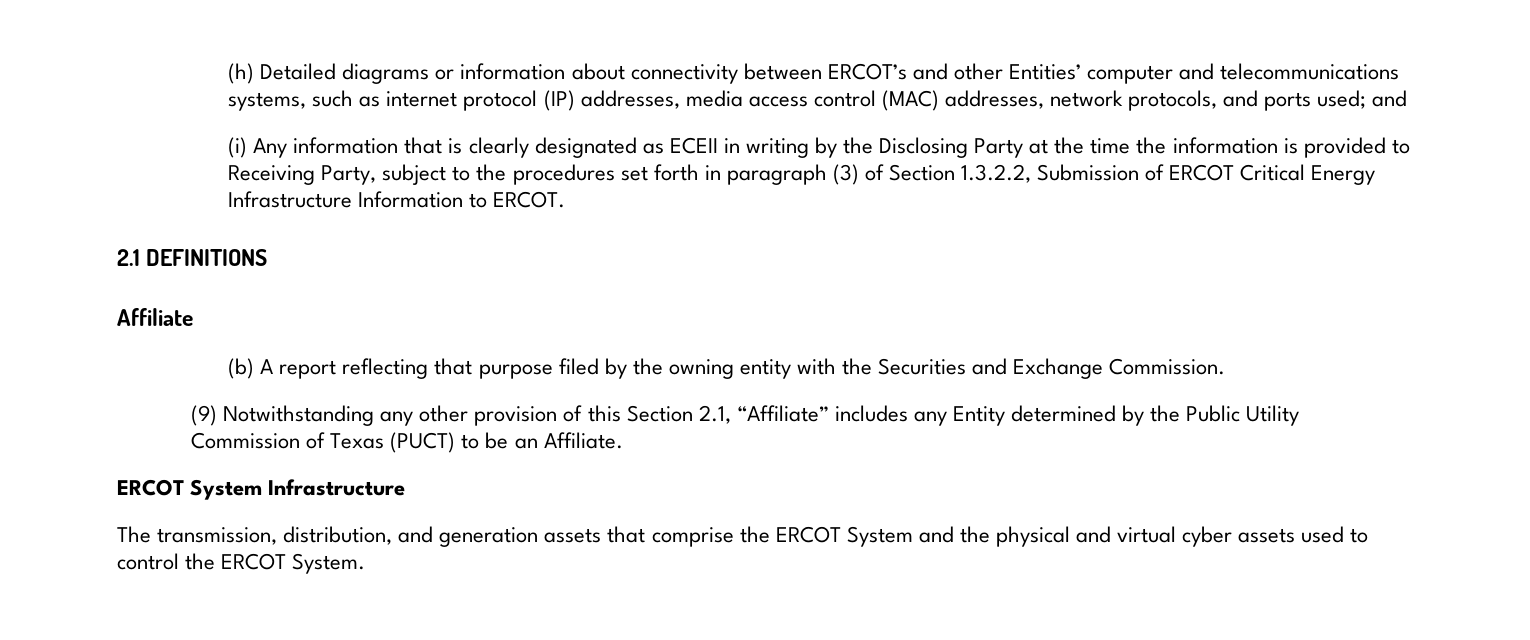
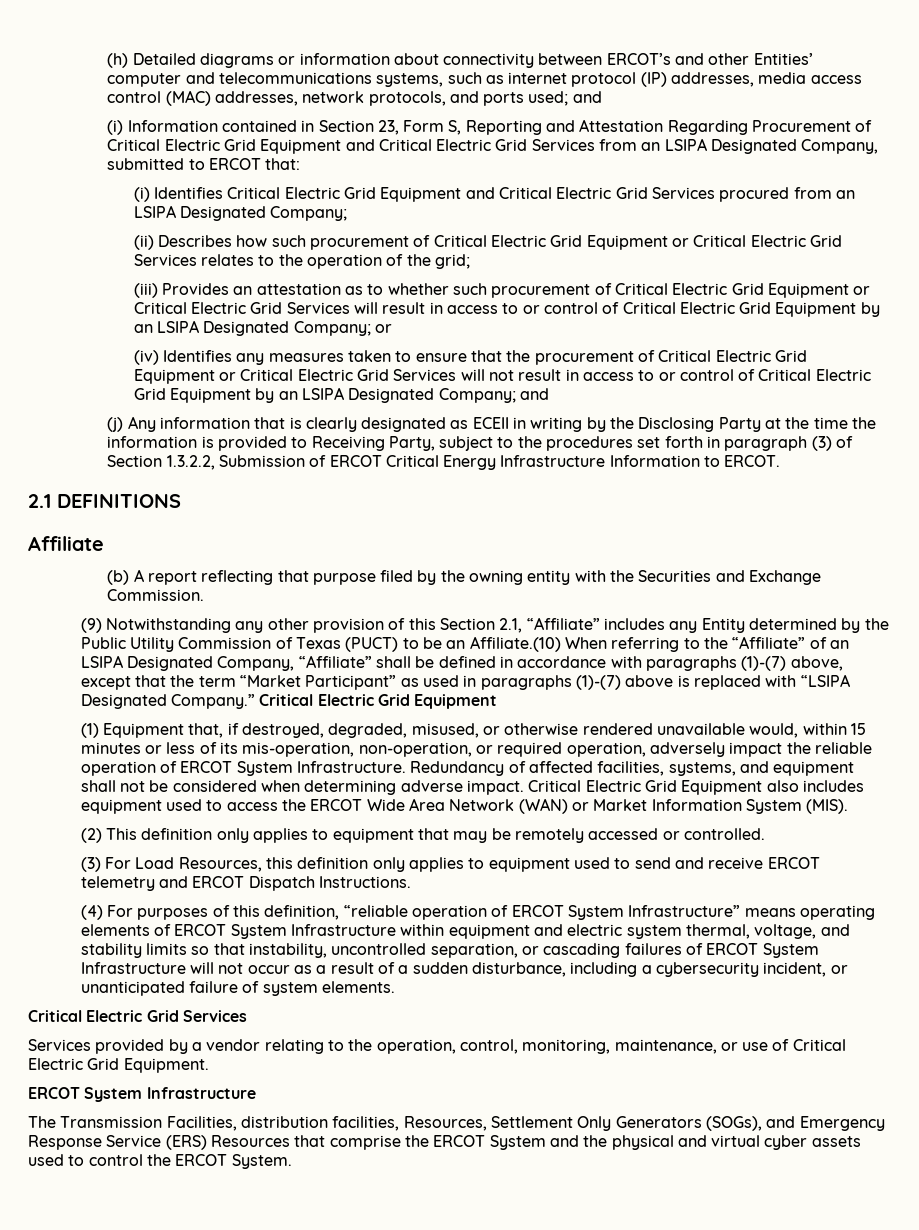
- (i) Any information that is clearly designated as ECEII in writing by the Disclosing Party at the time the information is provided to Receiving Party, subject to the procedures set forth in paragraph (3) of Section 1.3.2.2, Submission of ERCOT Critical Energy Infrastructure Information to ERCOT.
+ (i) Information contained in Section 23, Form S, Reporting and Attestation Regarding Procurement of Critical Electric Grid Equipment and Critical Electric Grid Services from an LSIPA Designated Company, submitted to ERCOT that:
+ (i) Identifies Critical Electric Grid Equipment and Critical Electric Grid Services procured from an LSIPA Designated Company;
+ (ii) Describes how such procurement of Critical Electric Grid Equipment or Critical Electric Grid Services relates to the operation of the grid;
+ (iii) Provides an attestation as to whether such procurement of Critical Electric Grid Equipment or Critical Electric Grid Services will result in access to or control of Critical Electric Grid Equipment by an LSIPA Designated Company; or
+ (iv) Identifies any measures taken to ensure that the procurement of Critical Electric Grid Equipment or Critical Electric Grid Services will not result in access to or control of Critical Electric Grid Equipment by an LSIPA Designated Company; and
+ (j) Any information that is clearly designated as ECEII in writing by the Disclosing Party at the time the information is provided to Receiving Party, subject to the procedures set forth in paragraph (3) of Section 1.3.2.2, Submission of ERCOT Critical Energy Infrastructure Information to ERCOT.
- (9) Notwithstanding any other provision of this Section 2.1, “Affiliate” includes any Entity determined by the Public Utility Commission of Texas (PUCT) to be an Affiliate.
+ (9) Notwithstanding any other provision of this Section 2.1, “Affiliate” includes any Entity determined by the Public Utility Commission of Texas (PUCT) to be an Affiliate.(10) When referring to the “Affiliate” of an LSIPA Designated Company, “Affiliate” shall be defined in accordance with paragraphs (1)-(7) above, except that the term “Market Participant” as used in paragraphs (1)-(7) above is replaced with “LSIPA Designated Company.” Critical Electric Grid Equipment
+ (1) Equipment that, if destroyed, degraded, misused, or otherwise rendered unavailable would, within 15 minutes or less of its mis-operation, non-operation, or required operation, adversely impact the reliable operation of ERCOT System Infrastructure. Redundancy of affected facilities, systems, and equipment shall not be considered when determining adverse impact. Critical Electric Grid Equipment also includes equipment used to access the ERCOT Wide Area Network (WAN) or Market Information System (MIS).
+ (2) This definition only applies to equipment that may be remotely accessed or controlled.
+ (3) For Load Resources, this definition only applies to equipment used to send and receive ERCOT telemetry and ERCOT Dispatch Instructions.
+ (4) For purposes of this definition, “reliable operation of ERCOT System Infrastructure” means operating elements of ERCOT System Infrastructure within equipment and electric system thermal, voltage, and stability limits so that instability, uncontrolled separation, or cascading failures of ERCOT System Infrastructure will not occur as a result of a sudden disturbance, including a cybersecurity incident, or unanticipated failure of system elements.
+ Critical Electric Grid Services
+ Services provided by a vendor relating to the operation, control, monitoring, maintenance, or use of Critical Electric Grid Equipment.
  ERCOT System Infrastructure
- The transmission, distribution, and generation assets that comprise the ERCOT System and the physical and virtual cyber assets used to control the ERCOT System.
+ The Transmission Facilities, distribution facilities, Resources, Settlement Only Generators (SOGs), and Emergency Response Service (ERS) Resources that comprise the ERCOT System and the physical and virtual cyber assets used to control the ERCOT System.

